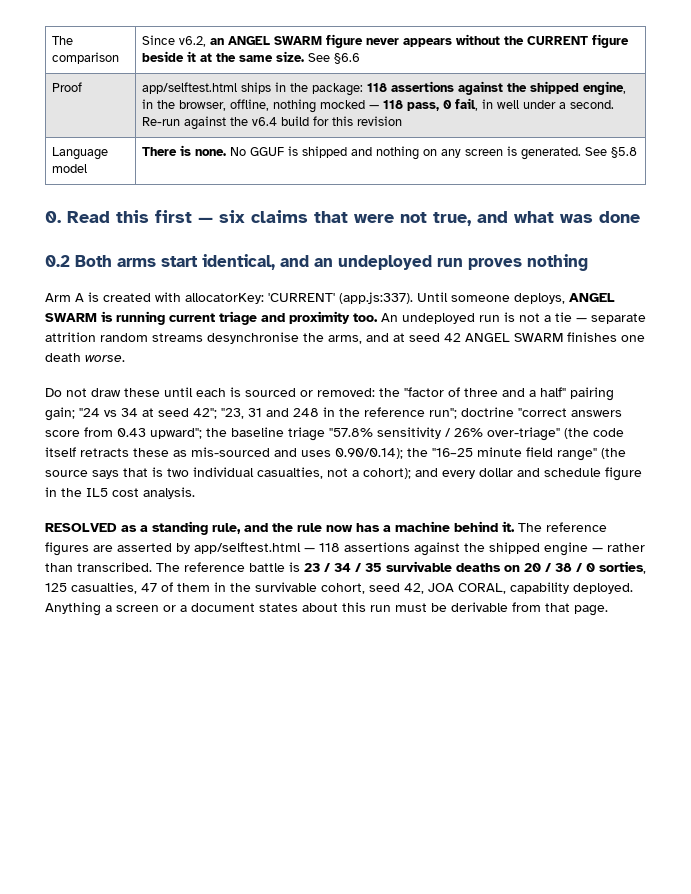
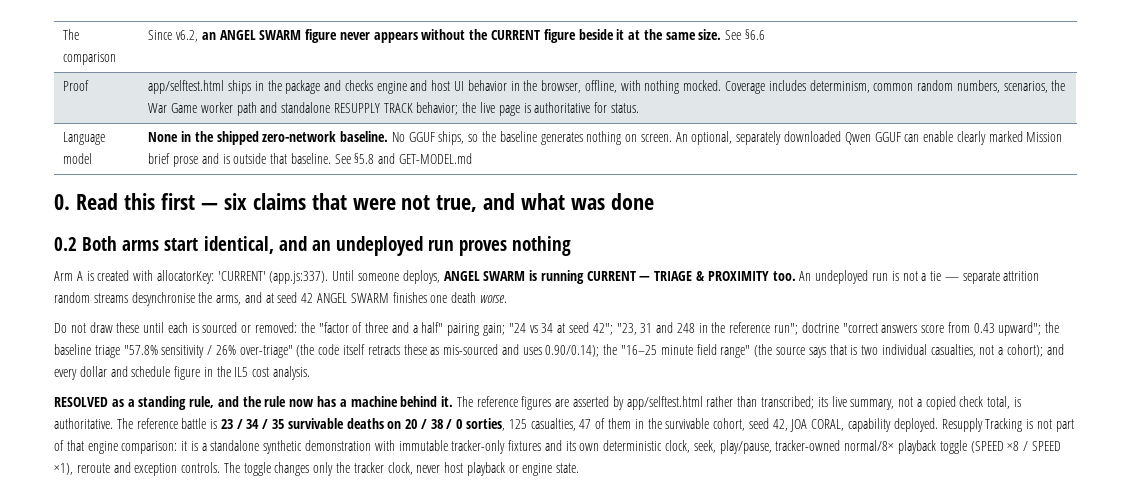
- app/selftest.html ships in the package: 118 assertions against the shipped engine, in the browser, offline, nothing mocked — 118 pass, 0 fail, in well under a second. Re-run against the v6.4 build for this revision
- Language model | There is none. No GGUF is shipped and nothing on any screen is generated. See §5.8
+ app/selftest.html ships in the package and checks engine and host UI behavior in the browser, offline, with nothing mocked. Coverage includes determinism, common random numbers, scenarios, the War Game worker path and standalone RESUPPLY TRACK behavior; the live page is authoritative for status.
+ Language model | None in the shipped zero-network baseline. No GGUF ships, so the baseline generates nothing on screen. An optional, separately downloaded Qwen GGUF can enable clearly marked Mission brief prose and is outside that baseline. See §5.8 and GET-MODEL.md
- Arm A is created with allocatorKey: 'CURRENT' (app.js:337). Until someone deploys, ANGEL SWARM is running current triage and proximity too.
+ Arm A is created with allocatorKey: 'CURRENT' (app.js:337). Until someone deploys, ANGEL SWARM is running CURRENT — TRIAGE & PROXIMITY too.
- The reference figures are asserted by app/selftest.html — 118 assertions against the shipped engine — rather than transcribed.
+ The reference figures are asserted by app/selftest.html rather than transcribed; its live summary, not a copied check total, is authoritative.
- Anything a screen or a document states about this run must be derivable from that page.
+ Resupply Tracking is not part of that engine comparison: it is a standalone synthetic demonstration with immutable tracker-only fixtures and its own deterministic clock, seek, play/pause, tracker-owned normal/8× playback toggle (SPEED ×8 / SPEED ×1), reroute and exception controls. The toggle changes only the tracker clock, never host playback or engine state.

